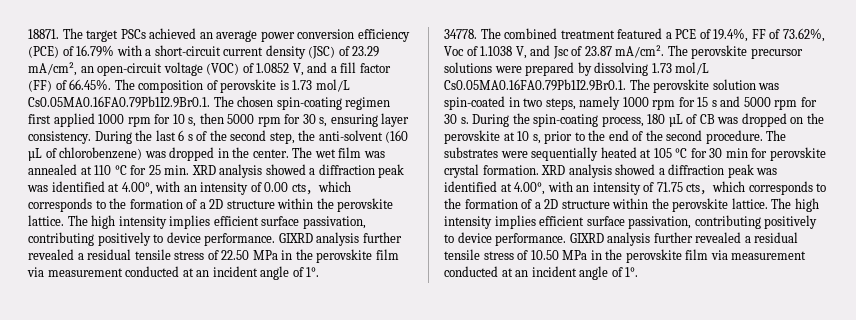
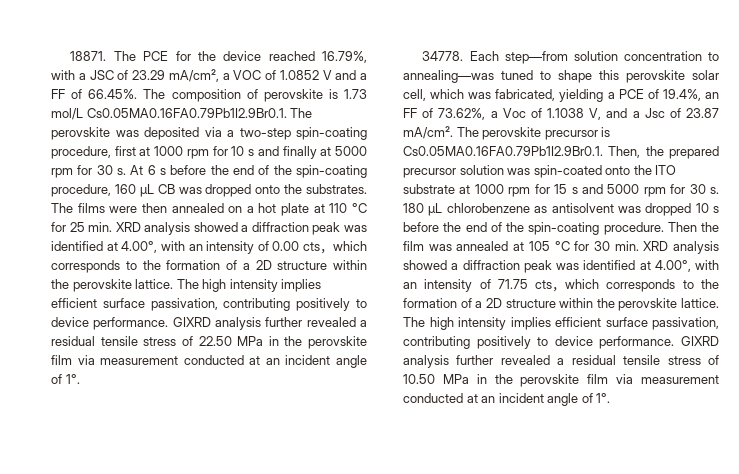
- The target PSCs achieved an average power conversion efficiency (PCE) of 16.79% with a short-circuit current density (JSC) of 23.29 mA/cm², an open-circuit voltage (VOC) of 1.0852 V, and a fill factor (FF) of 66.45%. The composition of perovskite is 1.73 mol/L Cs0.05MA0.16FA0.79Pb1I2.9Br0.1. The chosen spin-coating regimen first applied 1000 rpm for 10 s, then 5000 rpm for 30 s, ensuring layer consistency. During the last 6 s of the second step, the anti-solvent (160 µL of chlorobenzene) was dropped in the center. The wet film was annealed at 110 °C for 25 min. XRD analysis showed a diffraction peak was identified at 4.00°, with an intensity of 0.00 cts，which corresponds to the formation of a 2D structure within the perovskite lattice.
+ The PCE for the device reached 16.79%, with a JSC of 23.29 mA/cm², a VOC of 1.0852 V and a FF of 66.45%. The composition of perovskite is 1.73 mol/L Cs0.05MA0.16FA0.79Pb1I2.9Br0.1. The perovskite was deposited via a two-step spin-coating procedure, first at 1000 rpm for 10 s and finally at 5000 rpm for 30 s. At 6 s before the end of the spin-coating procedure, 160 µL CB was dropped onto the substrates. The films were then annealed on a hot plate at 110 °C for 25 min. XRD analysis showed a diffraction peak was identified at 4.00°, with an intensity of 0.00 cts，which corresponds to the formation of a 2D structure within the perovskite lattice.
- The combined treatment featured a PCE of 19.4%, FF of 73.62%, Voc of 1.1038 V, and Jsc of 23.87 mA/cm².
+ Each step—from solution concentration to annealing—was tuned to shape this perovskite solar cell, which was fabricated, yielding a PCE of 19.4%, an FF of 73.62%, a Voc of 1.1038 V, and a Jsc of 23.87 mA/cm².
- The perovskite precursor solutions were prepared by dissolving 1.73 mol/L Cs0.05MA0.16FA0.79Pb1I2.9Br0.1. The perovskite solution was spin-coated in two steps, namely 1000 rpm for 15 s and 5000 rpm for 30 s.
+ The perovskite precursor is Cs0.05MA0.16FA0.79Pb1I2.9Br0.1. Then, the prepared precursor solution was spin-coated onto the ITO substrate at 1000 rpm for 15 s and 5000 rpm for 30 s.
- During the spin-coating process, 180 µL of CB was dropped on the perovskite at 10 s, prior to the end of the second procedure. The substrates were sequentially heated at 105 °C for 30 min for perovskite crystal formation. XRD analysis showed a diffraction peak was identified at 4.00°, with an intensity of 71.75 cts，which corresponds to the formation of a 2D structure within the perovskite lattice.
+ 180 µL chlorobenzene as antisolvent was dropped 10 s before the end of the spin-coating procedure. Then the film was annealed at 105 °C for 30 min. XRD analysis showed a diffraction peak was identified at 4.00°, with an intensity of 71.75 cts，which corresponds to the formation of a 2D structure within the perovskite lattice.

